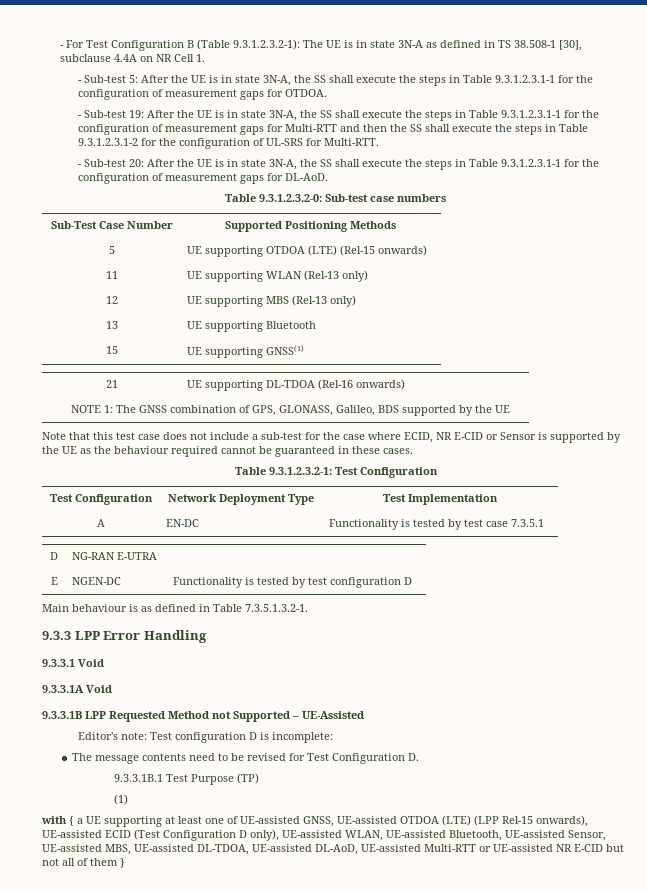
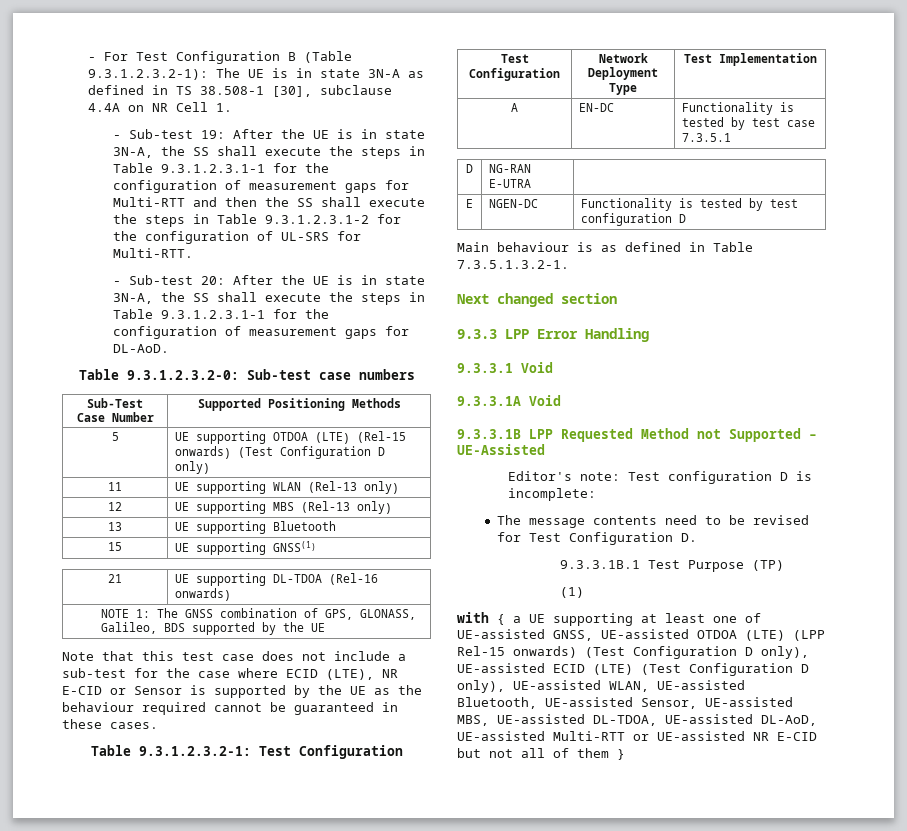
- - Sub-test 5: After the UE is in state 3N-A, the SS shall execute the steps in Table 9.3.1.2.3.1-1 for the configuration of measurement gaps for OTDOA.
- 5 | UE supporting OTDOA (LTE) (Rel-15 onwards)
+ 5 | UE supporting OTDOA (LTE) (Rel-15 onwards) (Test Configuration D only)
- Note that this test case does not include a sub-test for the case where ECID, NR E-CID or Sensor is supported by the UE as the behaviour required cannot be guaranteed in these cases.
+ Note that this test case does not include a sub-test for the case where ECID (LTE), NR E-CID or Sensor is supported by the UE as the behaviour required cannot be guaranteed in these cases.
+ Next changed section
- with { a UE supporting at least one of UE-assisted GNSS, UE-assisted OTDOA (LTE) (LPP Rel-15 onwards), UE-assisted ECID (Test Configuration D only), UE-assisted WLAN, UE-assisted Bluetooth, UE-assisted Sensor, UE-assisted MBS, UE-assisted DL-TDOA, UE-assisted DL-AoD, UE-assisted Multi-RTT or UE-assisted NR E-CID but not all of them }
+ with { a UE supporting at least one of UE-assisted GNSS, UE-assisted OTDOA (LTE) (LPP Rel-15 onwards) (Test Configuration D only), UE-assisted ECID (LTE) (Test Configuration D only), UE-assisted WLAN, UE-assisted Bluetooth, UE-assisted Sensor, UE-assisted MBS, UE-assisted DL-TDOA, UE-assisted DL-AoD, UE-assisted Multi-RTT or UE-assisted NR E-CID but not all of them }

